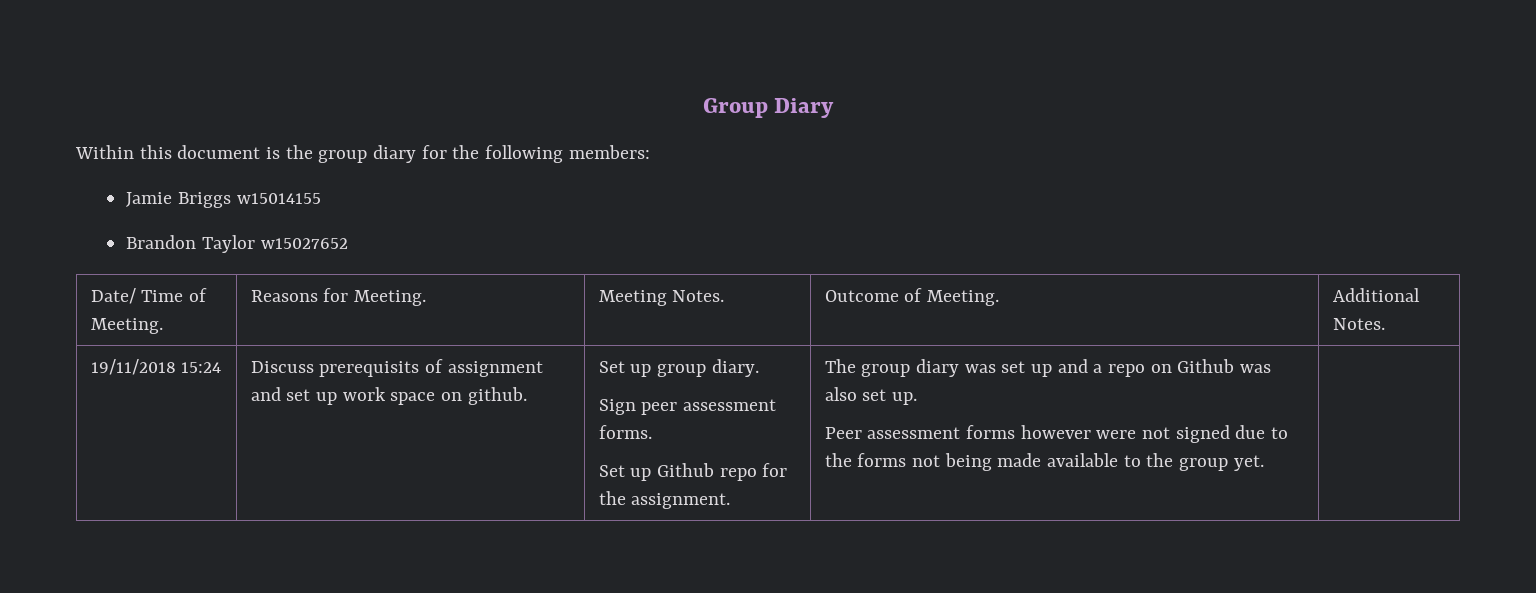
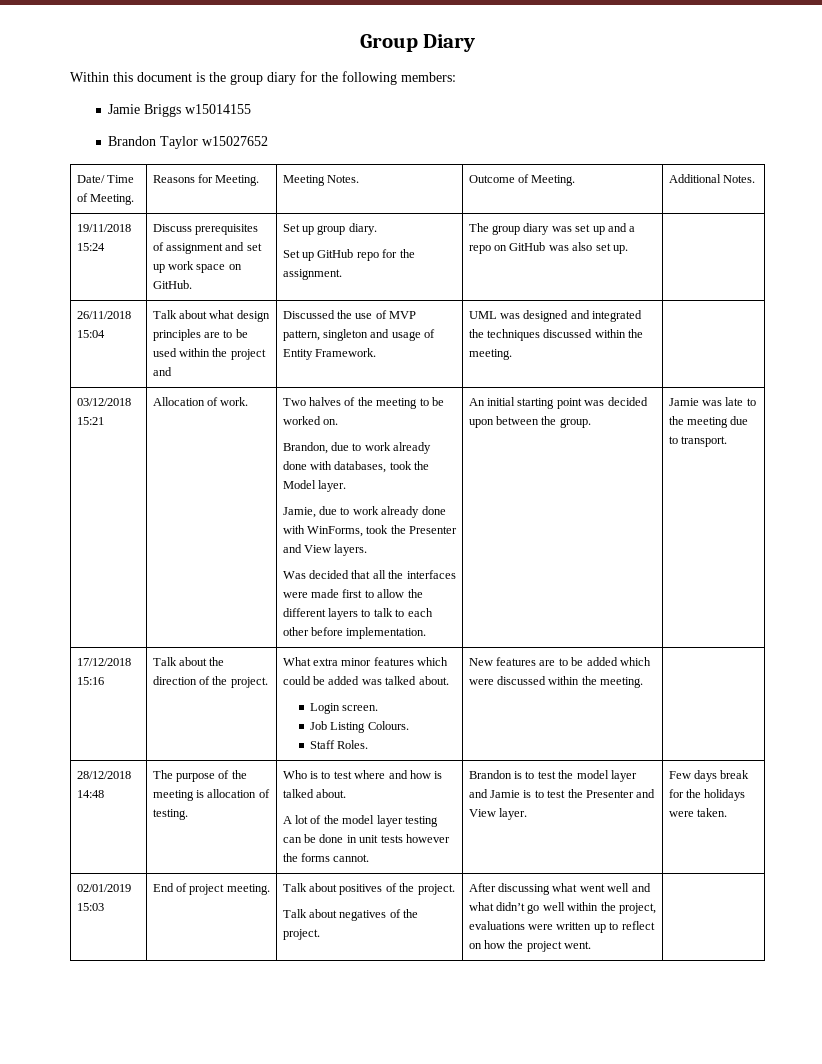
- Discuss prerequisits of assignment and set up work space on github.
+ Discuss prerequisites of assignment and set up work space on GitHub.
- Sign peer assessment forms.
- Set up Github repo for the assignment.
+ Set up GitHub repo for the assignment.
- The group diary was set up and a repo on Github was also set up.
+ The group diary was set up and a repo on GitHub was also set up.
- Peer assessment forms however were not signed due to the forms not being made available to the group yet.
+ 26/11/2018 15:04 | Talk about what design principles are to be used within the project and | Discussed the use of MVP pattern, singleton and usage of Entity Framework. | UML was designed and integrated the techniques discussed within the meeting. |
+ 03/12/2018 15:21 | Allocation of work. | Two halves of the meeting to be worked on.
+ Brandon, due to work already done with databases, took the Model layer.
+ Jamie, due to work already done with WinForms, took the Presenter and View layers.
+ Was decided that all the interfaces were made first to allow the different layers to talk to each other before implementation. | An initial starting point was decided upon between the group. | Jamie was late to the meeting due to transport.
+ 17/12/2018 15:16 | Talk about the direction of the project. | What extra minor features which could be added was talked about.
+ Login screen.
+ Job Listing Colours.
+ Staff Roles. | New features are to be added which were discussed within the meeting. |
+ 28/12/2018 14:48 | The purpose of the meeting is allocation of testing. | Who is to test where and how is talked about.
+ A lot of the model layer testing can be done in unit tests however the forms cannot. | Brandon is to test the model layer and Jamie is to test the Presenter and View layer. | Few days break for the holidays were taken.
+ 02/01/2019 15:03 | End of project meeting. | Talk about positives of the project.
+ Talk about negatives of the project. | After discussing what went well and what didn’t go well within the project, evaluations were written up to reflect on how the project went.

